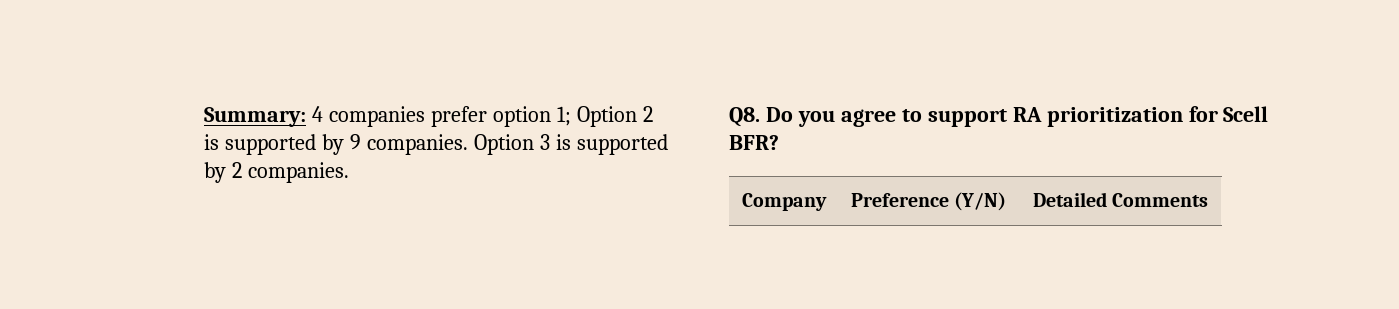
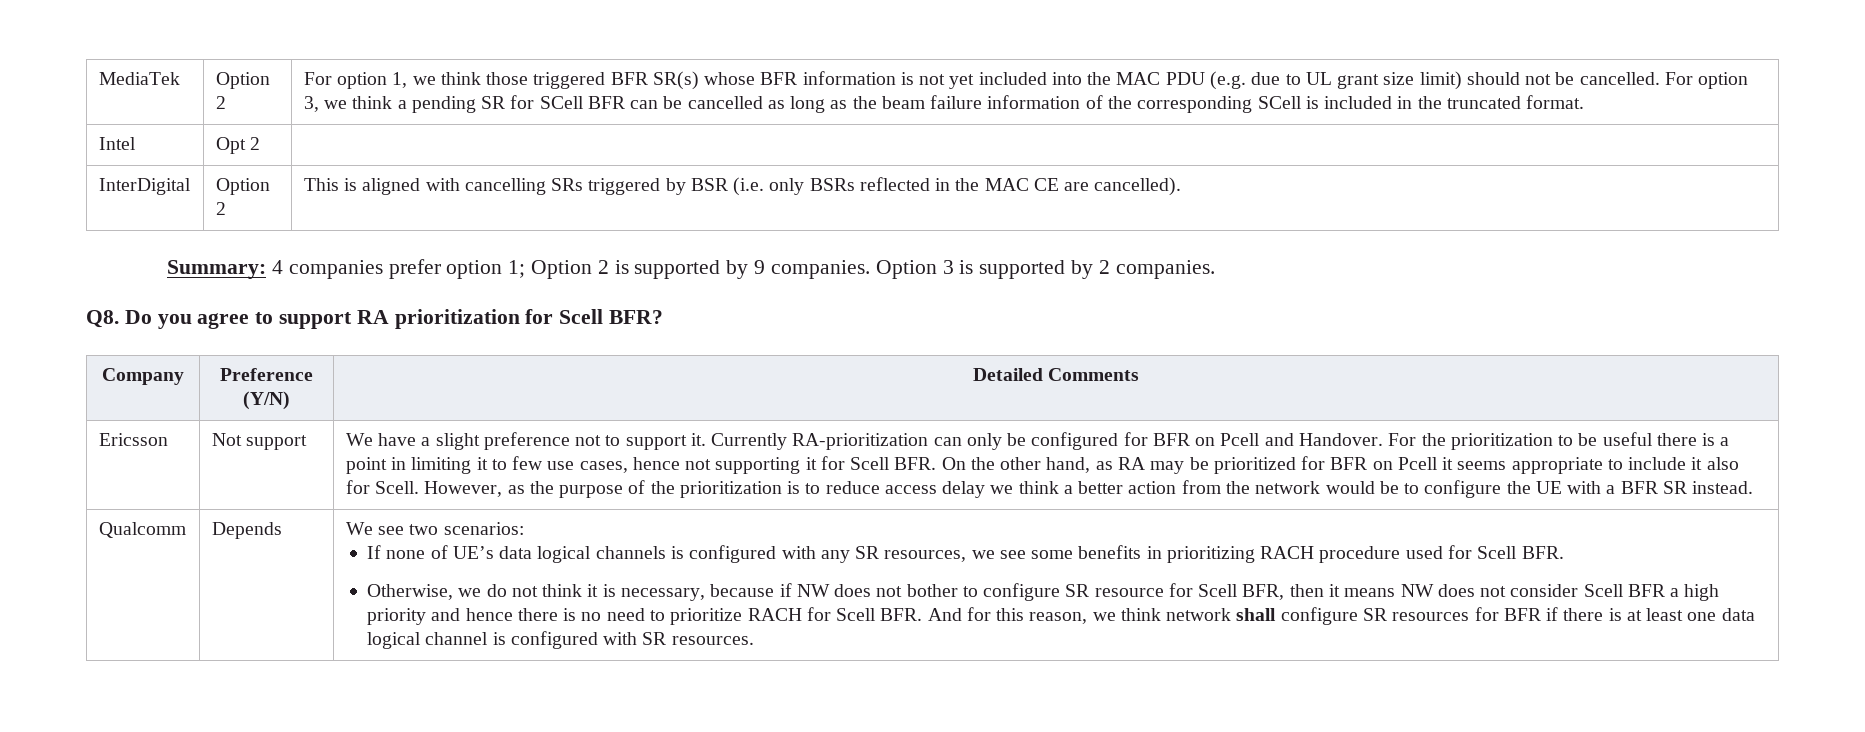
+ MediaTek | Option 2 | For option 1, we think those triggered BFR SR(s) whose BFR information is not yet included into the MAC PDU (e.g. due to UL grant size limit) should not be cancelled. For option 3, we think a pending SR for SCell BFR can be cancelled as long as the beam failure information of the corresponding SCell is included in the truncated format.
+ Intel | Opt 2 |
+ InterDigital | Option 2 | This is aligned with cancelling SRs triggered by BSR (i.e. only BSRs reflected in the MAC CE are cancelled).
+ Ericsson | Not support | We have a slight preference not to support it. Currently RA-prioritization can only be configured for BFR on Pcell and Handover. For the prioritization to be useful there is a point in limiting it to few use cases, hence not supporting it for Scell BFR. On the other hand, as RA may be prioritized for BFR on Pcell it seems appropriate to include it also for Scell. However, as the purpose of the prioritization is to reduce access delay we think a better action from the network would be to configure the UE with a BFR SR instead.
+ Qualcomm | Depends | We see two scenarios:
+ If none of UE’s data logical channels is configured with any SR resources, we see some benefits in prioritizing RACH procedure used for Scell BFR.
+ Otherwise, we do not think it is necessary, because if NW does not bother to configure SR resource for Scell BFR, then it means NW does not consider Scell BFR a high priority and hence there is no need to prioritize RACH for Scell BFR. And for this reason, we think network shall configure SR resources for BFR if there is at least one data logical channel is configured with SR resources.

